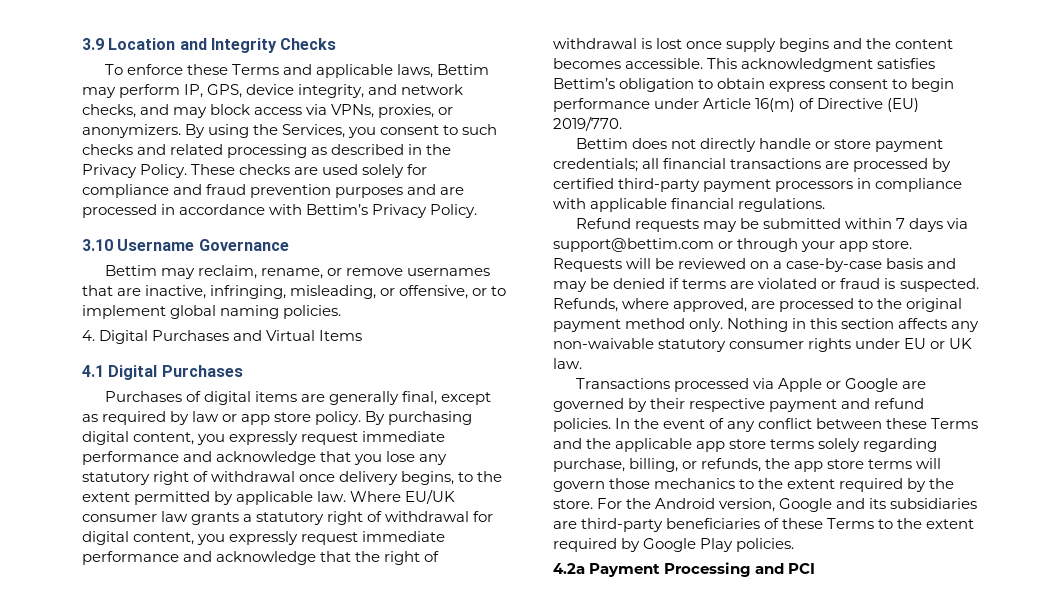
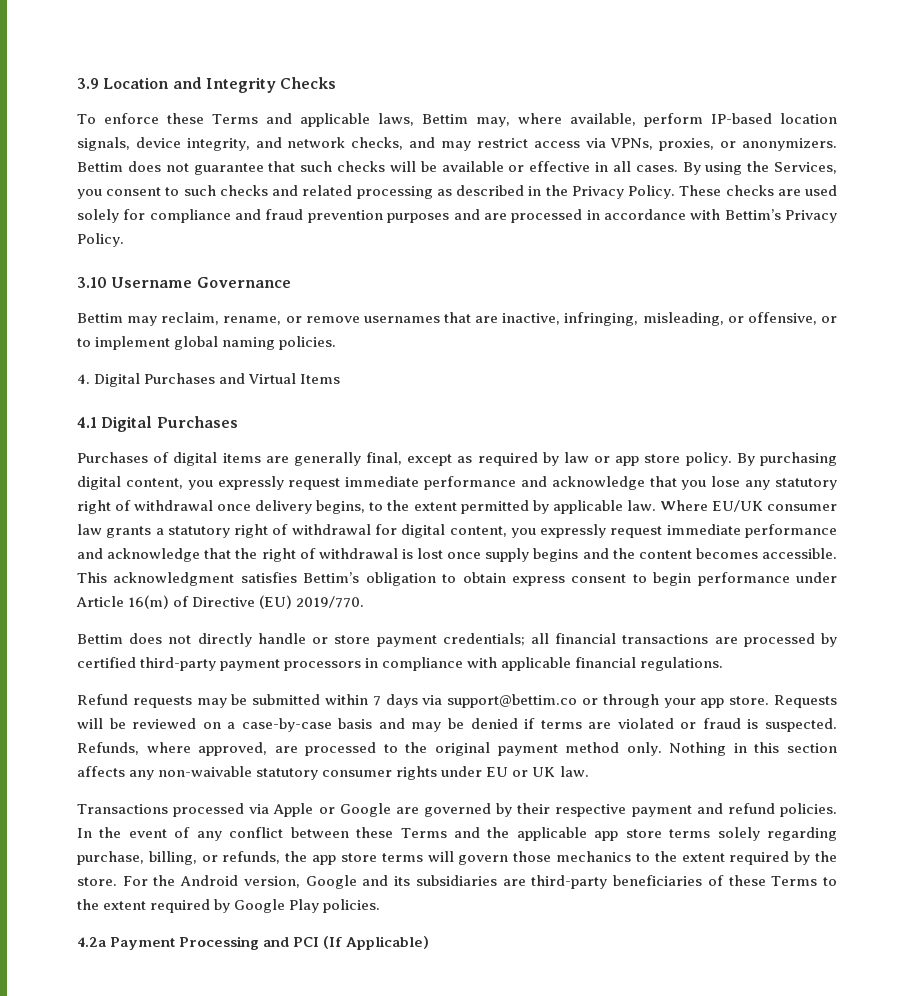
- To enforce these Terms and applicable laws, Bettim may perform IP, GPS, device integrity, and network checks, and may block access via VPNs, proxies, or anonymizers.
+ To enforce these Terms and applicable laws, Bettim may, where available, perform IP-based location signals, device integrity, and network checks, and may restrict access via VPNs, proxies, or anonymizers.
+ Bettim does not guarantee that such checks will be available or effective in all cases.
- Refund requests may be submitted within 7 days via support@bettim.com or through your app store.
+ Refund requests may be submitted within 7 days via support@bettim.co or through your app store.
- 4.2a Payment Processing and PCI
+ 4.2a Payment Processing and PCI (If Applicable)

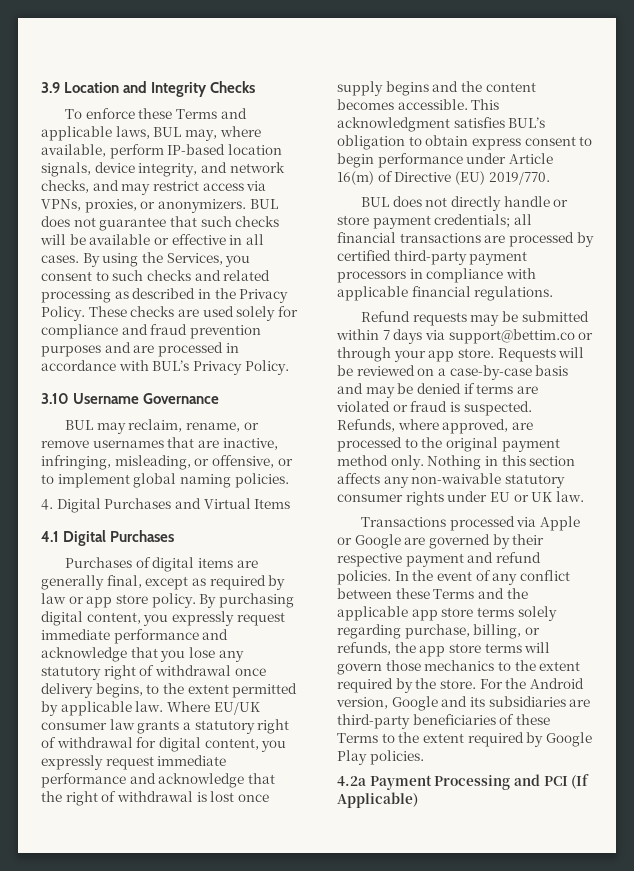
- To enforce these Terms and applicable laws, Bettim may, where available, perform IP-based location signals, device integrity, and network checks, and may restrict access via VPNs, proxies, or anonymizers.
+ To enforce these Terms and applicable laws, BUL may, where available, perform IP-based location signals, device integrity, and network checks, and may restrict access via VPNs, proxies, or anonymizers.
- Bettim does not guarantee that such checks will be available or effective in all cases.
+ BUL does not guarantee that such checks will be available or effective in all cases.
- These checks are used solely for compliance and fraud prevention purposes and are processed in accordance with Bettim’s Privacy Policy.
+ These checks are used solely for compliance and fraud prevention purposes and are processed in accordance with BUL’s Privacy Policy.
- Bettim may reclaim, rename, or remove usernames that are inactive, infringing, misleading, or offensive, or to implement global naming policies.
+ BUL may reclaim, rename, or remove usernames that are inactive, infringing, misleading, or offensive, or to implement global naming policies.
- This acknowledgment satisfies Bettim’s obligation to obtain express consent to begin performance under Article 16(m) of Directive (EU) 2019/770.
+ This acknowledgment satisfies BUL’s obligation to obtain express consent to begin performance under Article 16(m) of Directive (EU) 2019/770.
- Bettim does not directly handle or store payment credentials; all financial transactions are processed by certified third-party payment processors in compliance with applicable financial regulations.
+ BUL does not directly handle or store payment credentials; all financial transactions are processed by certified third-party payment processors in compliance with applicable financial regulations.

